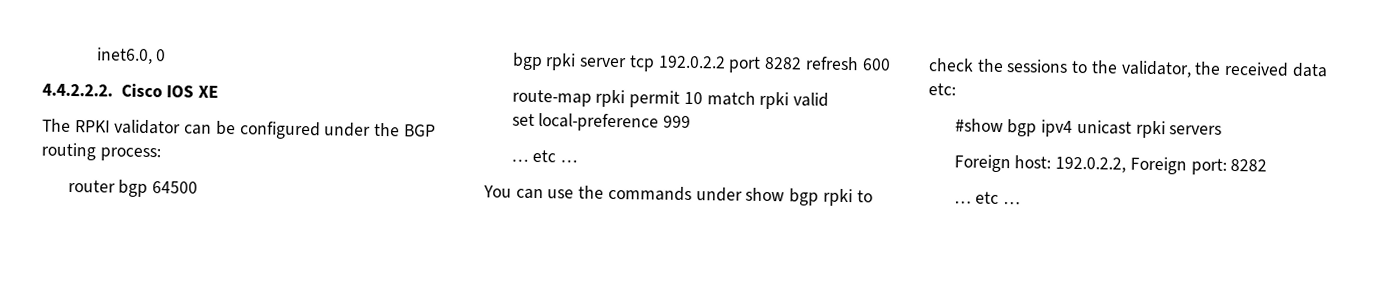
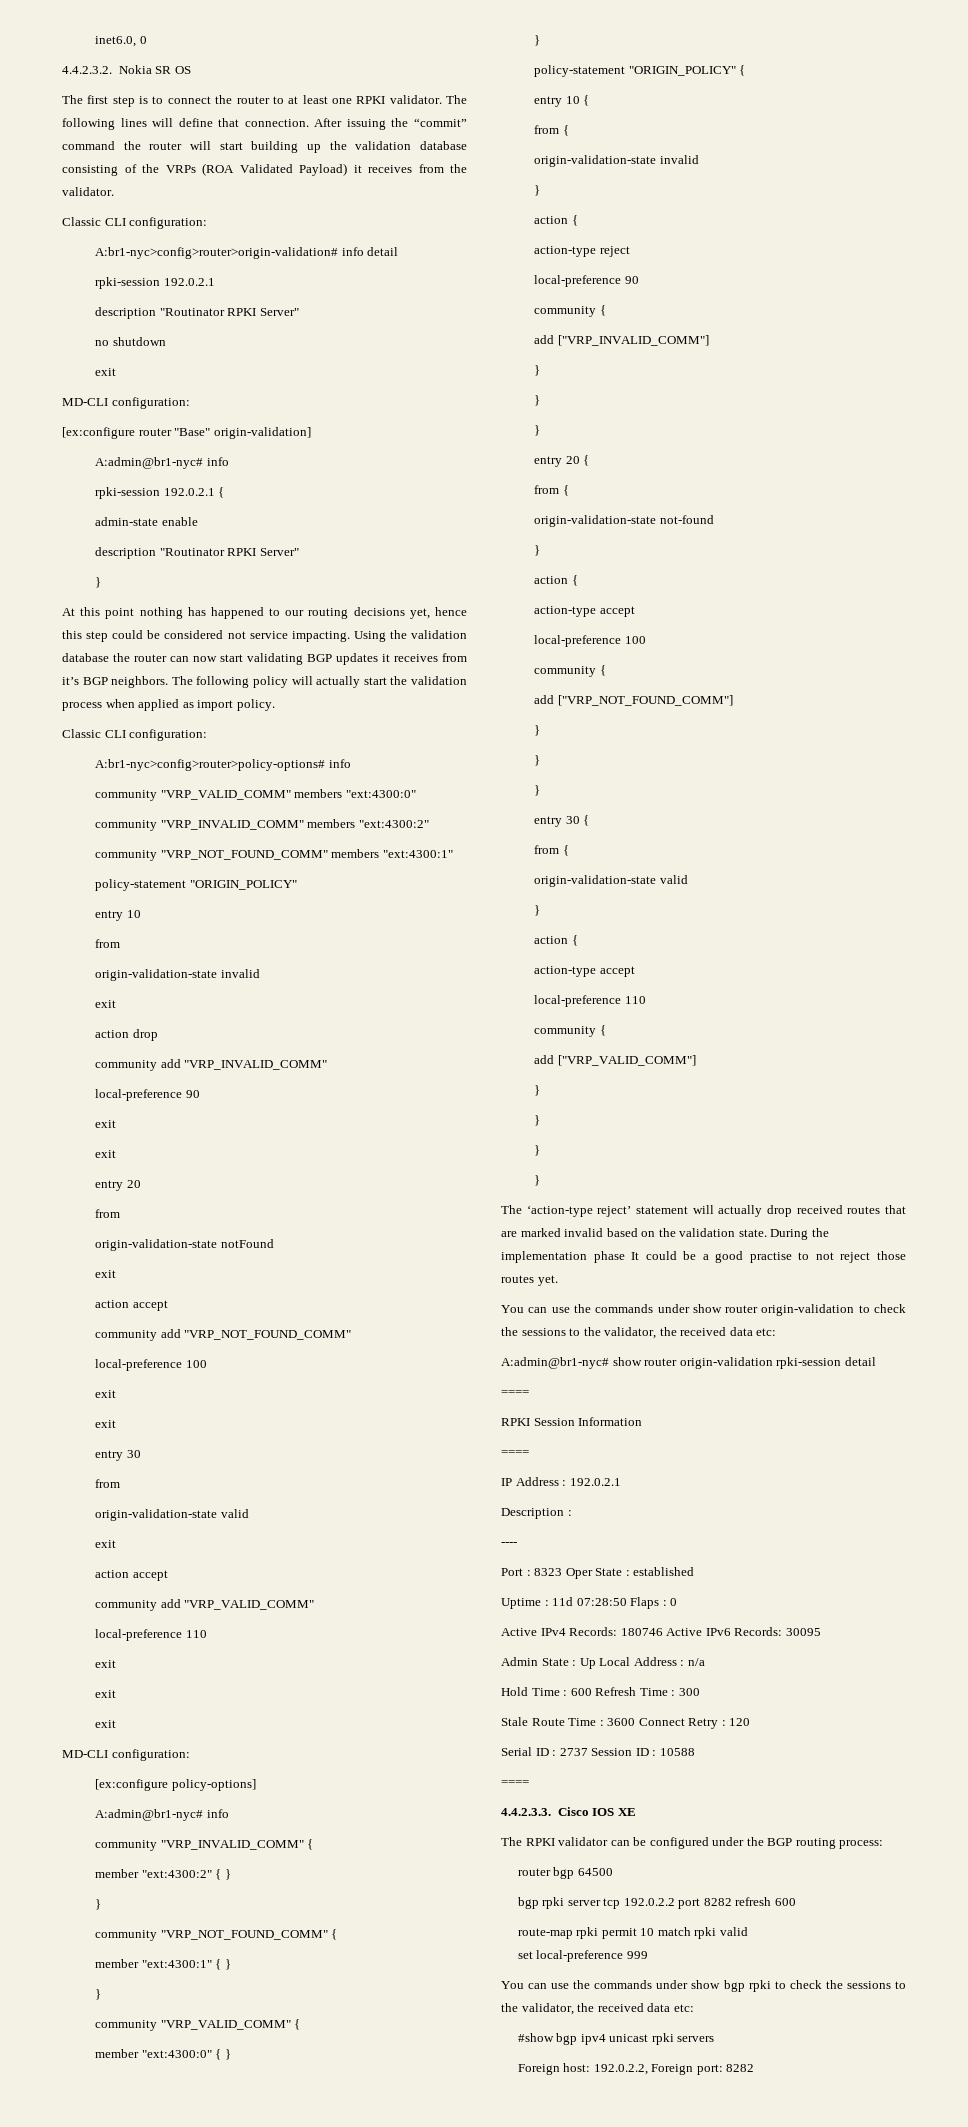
- 4.4.2.2.2. Cisco IOS XE
+ 4.4.2.3.2. Nokia SR OS
+ The first step is to connect the router to at least one RPKI validator. The following lines will define that connection. After issuing the “commit” command the router will start building up the validation database consisting of the VRPs (ROA Validated Payload) it receives from the validator.
+ Classic CLI configuration:
+ A:br1-nyc>config>router>origin-validation# info detail
+ rpki-session 192.0.2.1
+ description "Routinator RPKI Server"
+ no shutdown
+ exit
+ MD-CLI configuration:
+ [ex:configure router "Base" origin-validation]
+ A:admin@br1-nyc# info
+ rpki-session 192.0.2.1 {
+ admin-state enable
+ description "Routinator RPKI Server"
+ }
+ At this point nothing has happened to our routing decisions yet, hence this step could be considered not service impacting. Using the validation database the router can now start validating BGP updates it receives from it’s BGP neighbors. The following policy will actually start the validation process when applied as import policy.
+ Classic CLI configuration:
+ A:br1-nyc>config>router>policy-options# info
+ community "VRP_VALID_COMM" members "ext:4300:0"
+ community "VRP_INVALID_COMM" members "ext:4300:2"
+ community "VRP_NOT_FOUND_COMM" members "ext:4300:1"
+ policy-statement "ORIGIN_POLICY"
+ entry 10
+ from
+ origin-validation-state invalid
+ exit
+ action drop
+ community add "VRP_INVALID_COMM"
+ local-preference 90
+ exit
+ exit
+ entry 20
+ from
+ origin-validation-state notFound
+ exit
+ action accept
+ community add "VRP_NOT_FOUND_COMM"
+ local-preference 100
+ exit
+ exit
+ entry 30
+ from
+ origin-validation-state valid
+ exit
+ action accept
+ community add "VRP_VALID_COMM"
+ local-preference 110
+ exit
+ exit
+ exit
+ MD-CLI configuration:
+ [ex:configure policy-options]
+ A:admin@br1-nyc# info
+ community "VRP_INVALID_COMM" {
+ member "ext:4300:2" { }
+ }
+ community "VRP_NOT_FOUND_COMM" {
+ member "ext:4300:1" { }
+ }
+ community "VRP_VALID_COMM" {
+ member "ext:4300:0" { }
+ }
+ policy-statement "ORIGIN_POLICY" {
+ entry 10 {
+ from {
+ origin-validation-state invalid
+ }
+ action {
+ action-type reject
+ local-preference 90
+ community {
+ add ["VRP_INVALID_COMM"]
+ }
+ }
+ }
+ entry 20 {
+ from {
+ origin-validation-state not-found
+ }
+ action {
+ action-type accept
+ local-preference 100
+ community {
+ add ["VRP_NOT_FOUND_COMM"]
+ }
+ }
+ }
+ entry 30 {
+ from {
+ origin-validation-state valid
+ }
+ action {
+ action-type accept
+ local-preference 110
+ community {
+ add ["VRP_VALID_COMM"]
+ }
+ }
+ }
+ }
+ The ‘action-type reject’ statement will actually drop received routes that are marked invalid based on the validation state. During the implementation phase It could be a good practise to not reject those routes yet.
+ You can use the commands under show router origin-validation to check the sessions to the validator, the received data etc:
+ A:admin@br1-nyc# show router origin-validation rpki-session detail
+ ====
+ RPKI Session Information
+ ====
+ IP Address : 192.0.2.1
+ Description :
+ ----
+ Port : 8323 Oper State : established
+ Uptime : 11d 07:28:50 Flaps : 0
+ Active IPv4 Records: 180746 Active IPv6 Records: 30095
+ Admin State : Up Local Address : n/a
+ Hold Time : 600 Refresh Time : 300
+ Stale Route Time : 3600 Connect Retry : 120
+ Serial ID : 2737 Session ID : 10588
+ ====
+ 4.4.2.3.3. Cisco IOS XE
  set local-preference 999
- … etc …
  Foreign host: 192.0.2.2, Foreign port: 8282
- … etc …

